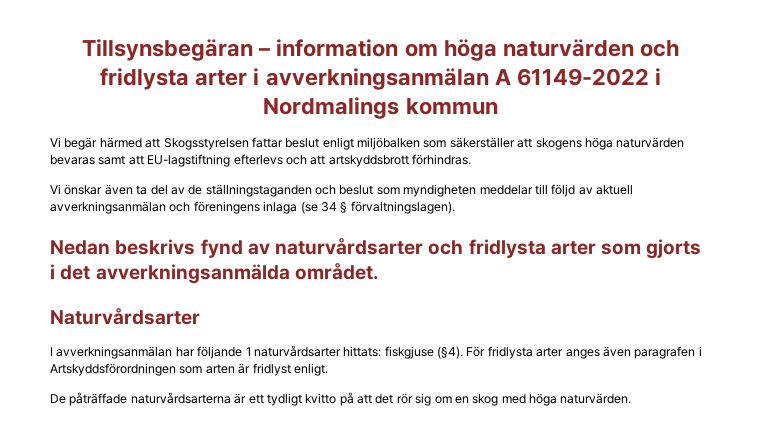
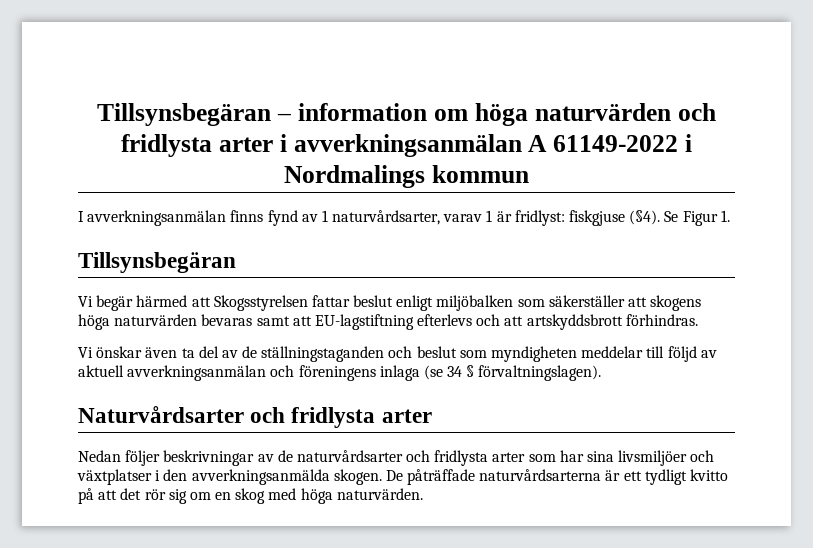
+ I avverkningsanmälan finns fynd av 1 naturvårdsarter, varav 1 är fridlyst: fiskgjuse (§4). Se Figur 1.
+ Tillsynsbegäran
- Nedan beskrivs fynd av naturvårdsarter och fridlysta arter som gjorts i det avverkningsanmälda området.
- Naturvårdsarter
- I avverkningsanmälan har följande 1 naturvårdsarter hittats: fiskgjuse (§4). För fridlysta arter anges även paragrafen i Artskyddsförordningen som arten är fridlyst enligt.
- De påträffade naturvårdsarterna är ett tydligt kvitto på att det rör sig om en skog med höga naturvärden.
+ Naturvårdsarter och fridlysta arter
+ Nedan följer beskrivningar av de naturvårdsarter och fridlysta arter som har sina livsmiljöer och växtplatser i den avverkningsanmälda skogen. De påträffade naturvårdsarterna är ett tydligt kvitto på att det rör sig om en skog med höga naturvärden.

